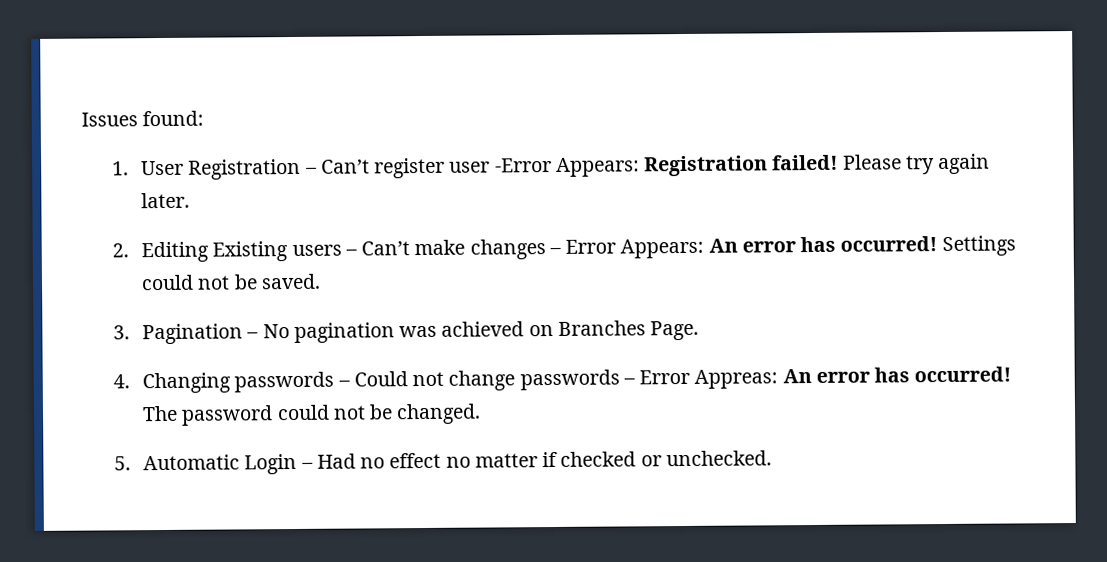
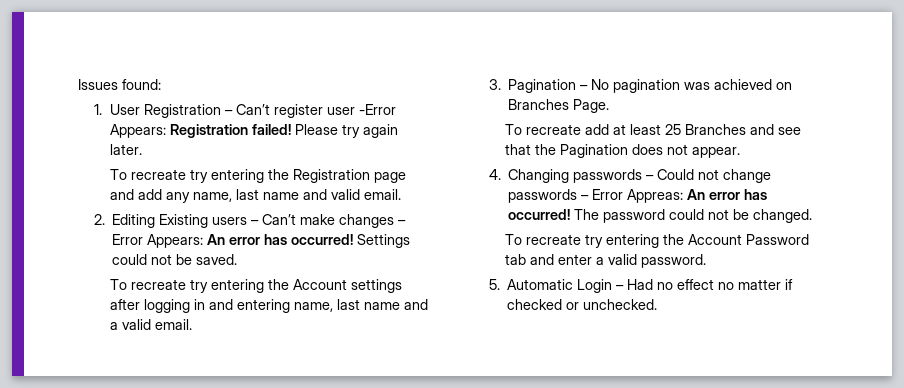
+ To recreate try entering the Registration page and add any name, last name and valid email.
+ To recreate try entering the Account settings after logging in and entering name, last name and a valid email.
+ To recreate add at least 25 Branches and see that the Pagination does not appear.
+ To recreate try entering the Account Password tab and enter a valid password.

